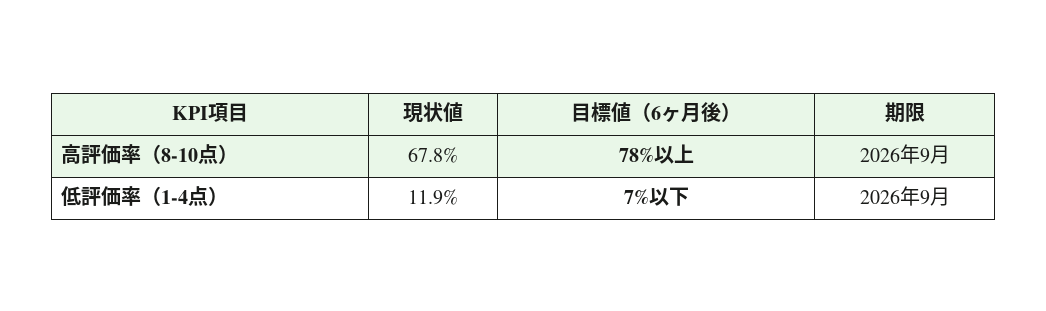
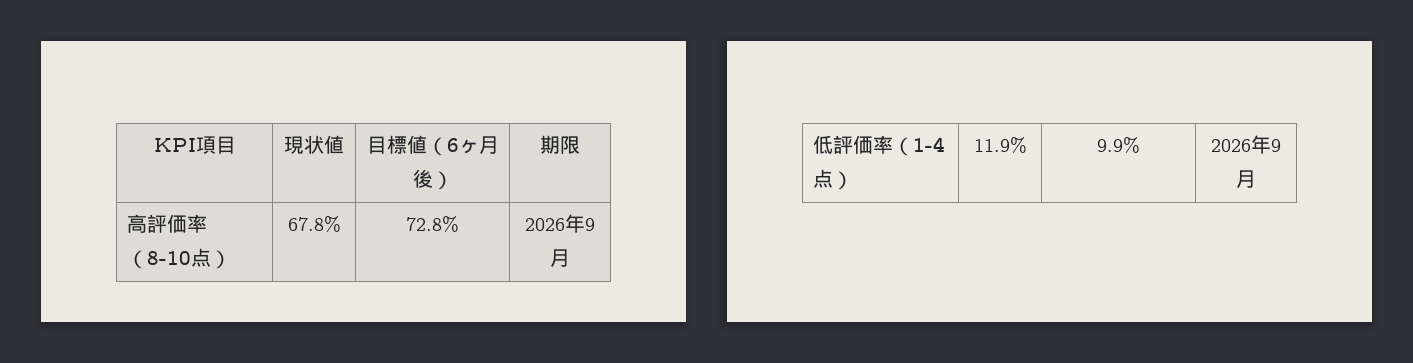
- 高評価率（8-10点） | 67.8% | 78%以上 | 2026年9月
+ 高評価率（8-10点） | 67.8% | 72.8% | 2026年9月
- 低評価率（1-4点） | 11.9% | 7%以下 | 2026年9月
+ 低評価率（1-4点） | 11.9% | 9.9% | 2026年9月

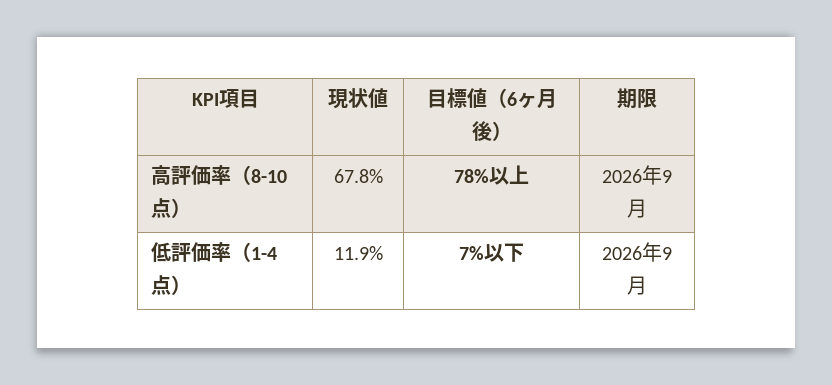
- 高評価率（8-10点） | 67.8% | 72.8% | 2026年9月
+ 高評価率（8-10点） | 67.8% | 78%以上 | 2026年9月
- 低評価率（1-4点） | 11.9% | 9.9% | 2026年9月
+ 低評価率（1-4点） | 11.9% | 7%以下 | 2026年9月

